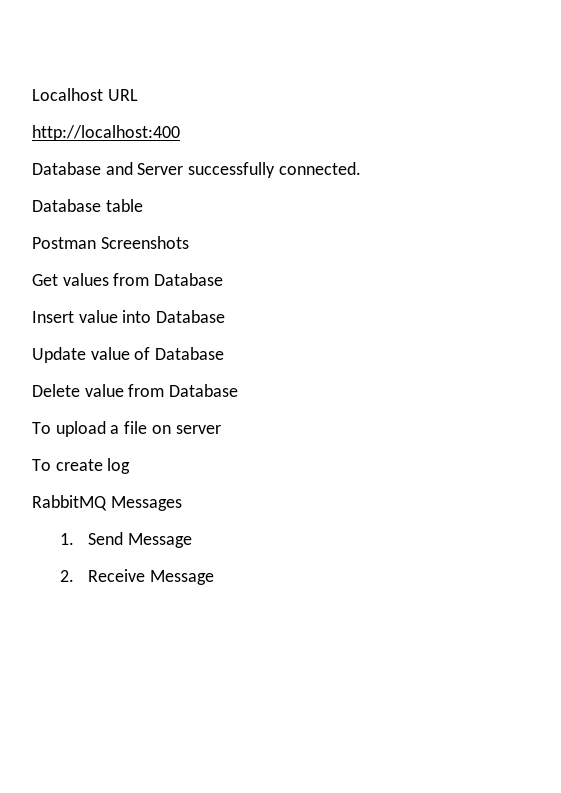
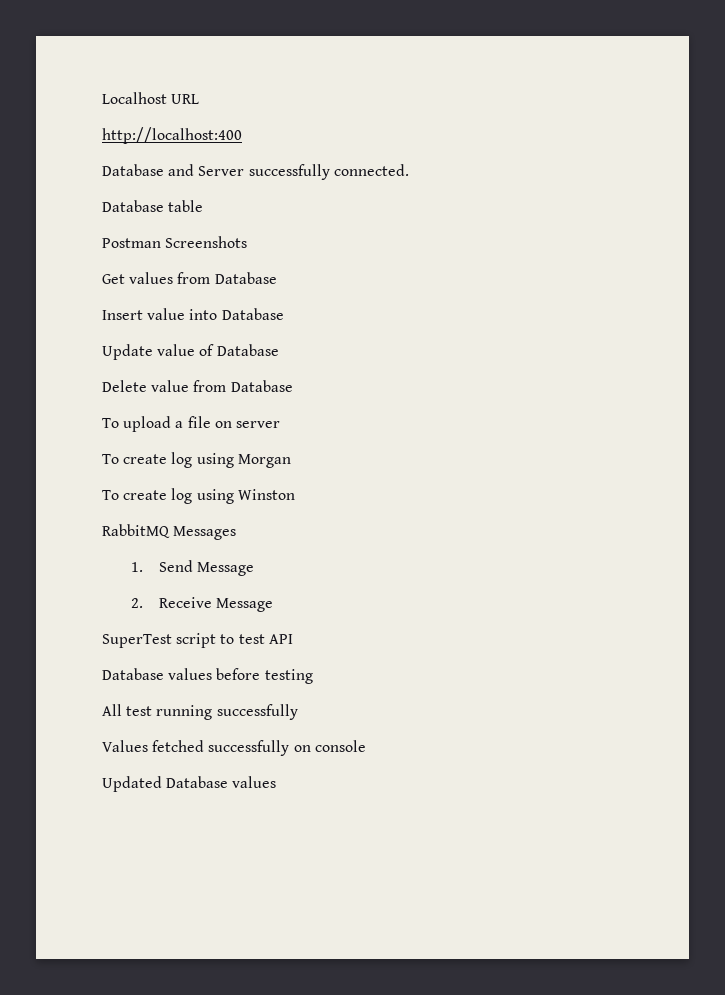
- To create log
+ To create log using Morgan
+ To create log using Winston
+ SuperTest script to test API
+ Database values before testing
+ All test running successfully
+ Values fetched successfully on console
+ Updated Database values

